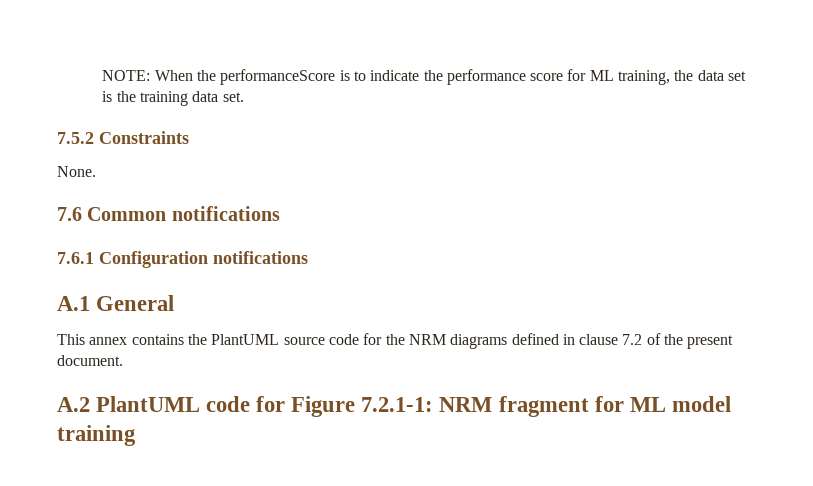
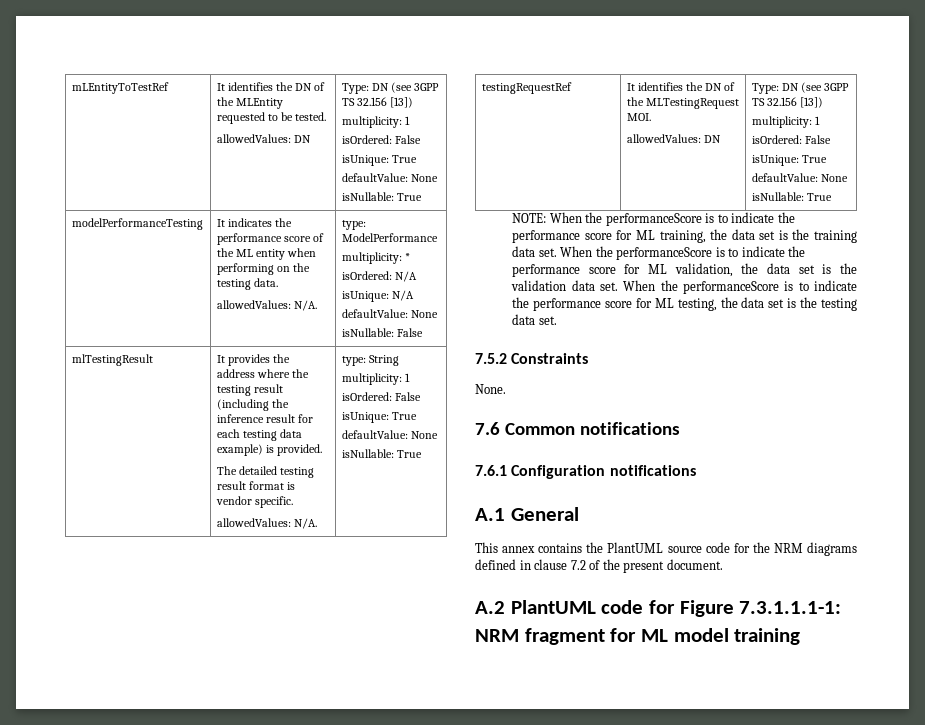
+ mLEntityToTestRef | It identifies the DN of the MLEntity requested to be tested.
+ allowedValues: DN | Type: DN (see 3GPP TS 32.156 [13])
+ multiplicity: 1
+ isOrdered: False
+ isUnique: True
+ defaultValue: None
+ isNullable: True
+ modelPerformanceTesting | It indicates the performance score of the ML entity when performing on the testing data.
+ allowedValues: N/A. | type: ModelPerformance
+ multiplicity: *
+ isOrdered: N/A
+ isUnique: N/A
+ defaultValue: None
+ isNullable: False
+ mlTestingResult | It provides the address where the testing result (including the inference result for each testing data example) is provided.
+ The detailed testing result format is vendor specific.
+ allowedValues: N/A. | type: String
+ multiplicity: 1
+ isOrdered: False
+ isUnique: True
+ defaultValue: None
+ isNullable: True
+ testingRequestRef | It identifies the DN of the MLTestingRequest MOI.
+ allowedValues: DN | Type: DN (see 3GPP TS 32.156 [13])
+ multiplicity: 1
+ isOrdered: False
+ isUnique: True
+ defaultValue: None
+ isNullable: True
+ When the performanceScore is to indicate the performance score for ML validation, the data set is the validation data set. When the performanceScore is to indicate the performance score for ML testing, the data set is the testing data set.
- A.2 PlantUML code for Figure 7.2.1-1: NRM fragment for ML model training
+ A.2 PlantUML code for Figure 7.3.1.1.1-1: NRM fragment for ML model training

